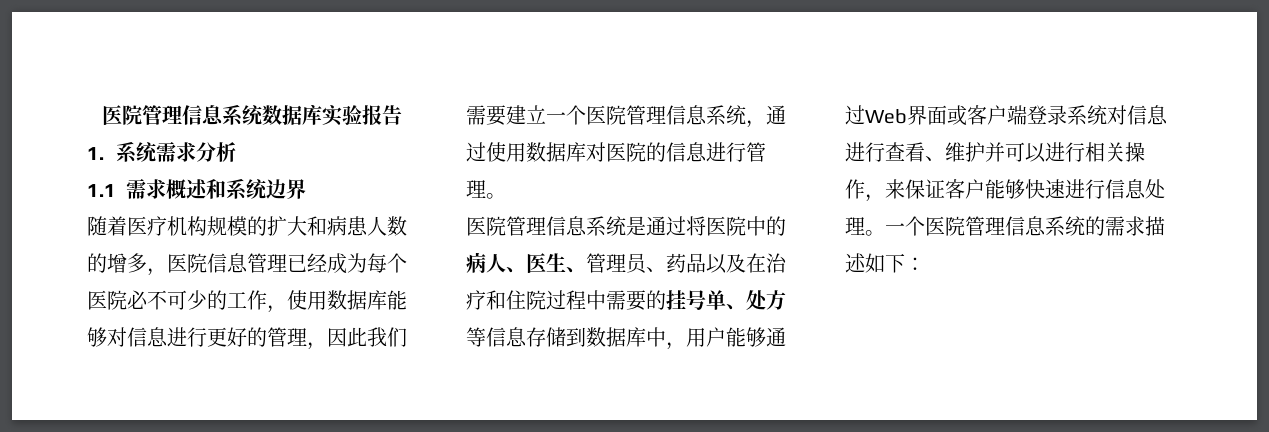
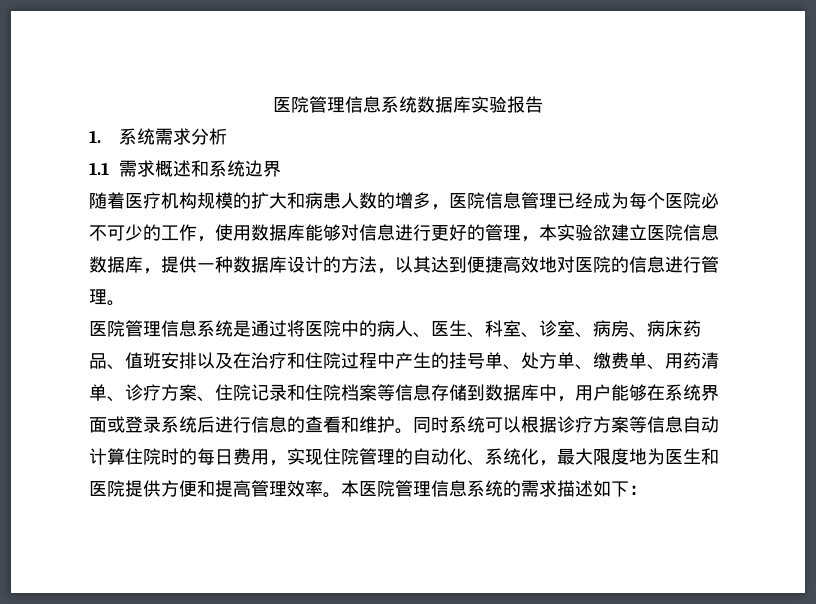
- 随着医疗机构规模的扩大和病患人数的增多，医院信息管理已经成为每个医院必不可少的工作，使用数据库能够对信息进行更好的管理，因此我们需要建立一个医院管理信息系统，通过使用数据库对医院的信息进行管理。
+ 随着医疗机构规模的扩大和病患人数的增多，医院信息管理已经成为每个医院必不可少的工作，使用数据库能够对信息进行更好的管理，本实验欲建立医院信息数据库，提供一种数据库设计的方法，以其达到便捷高效地对医院的信息进行管理。
- 医院管理信息系统是通过将医院中的病人、医生、管理员、药品以及在治疗和住院过程中需要的挂号单、处方等信息存储到数据库中，用户能够通过Web界面或客户端登录系统对信息进行查看、维护并可以进行相关操作，来保证客户能够快速进行信息处理。一个医院管理信息系统的需求描述如下：
+ 医院管理信息系统是通过将医院中的病人、医生、科室、诊室、病房、病床药品、值班安排以及在治疗和住院过程中产生的挂号单、处方单、缴费单、用药清单、诊疗方案、住院记录和住院档案等信息存储到数据库中，用户能够在系统界面或登录系统后进行信息的查看和维护。同时系统可以根据诊疗方案等信息自动计算住院时的每日费用，实现住院管理的自动化、系统化，最大限度地为医生和医院提供方便和提高管理效率。本医院管理信息系统的需求描述如下：

